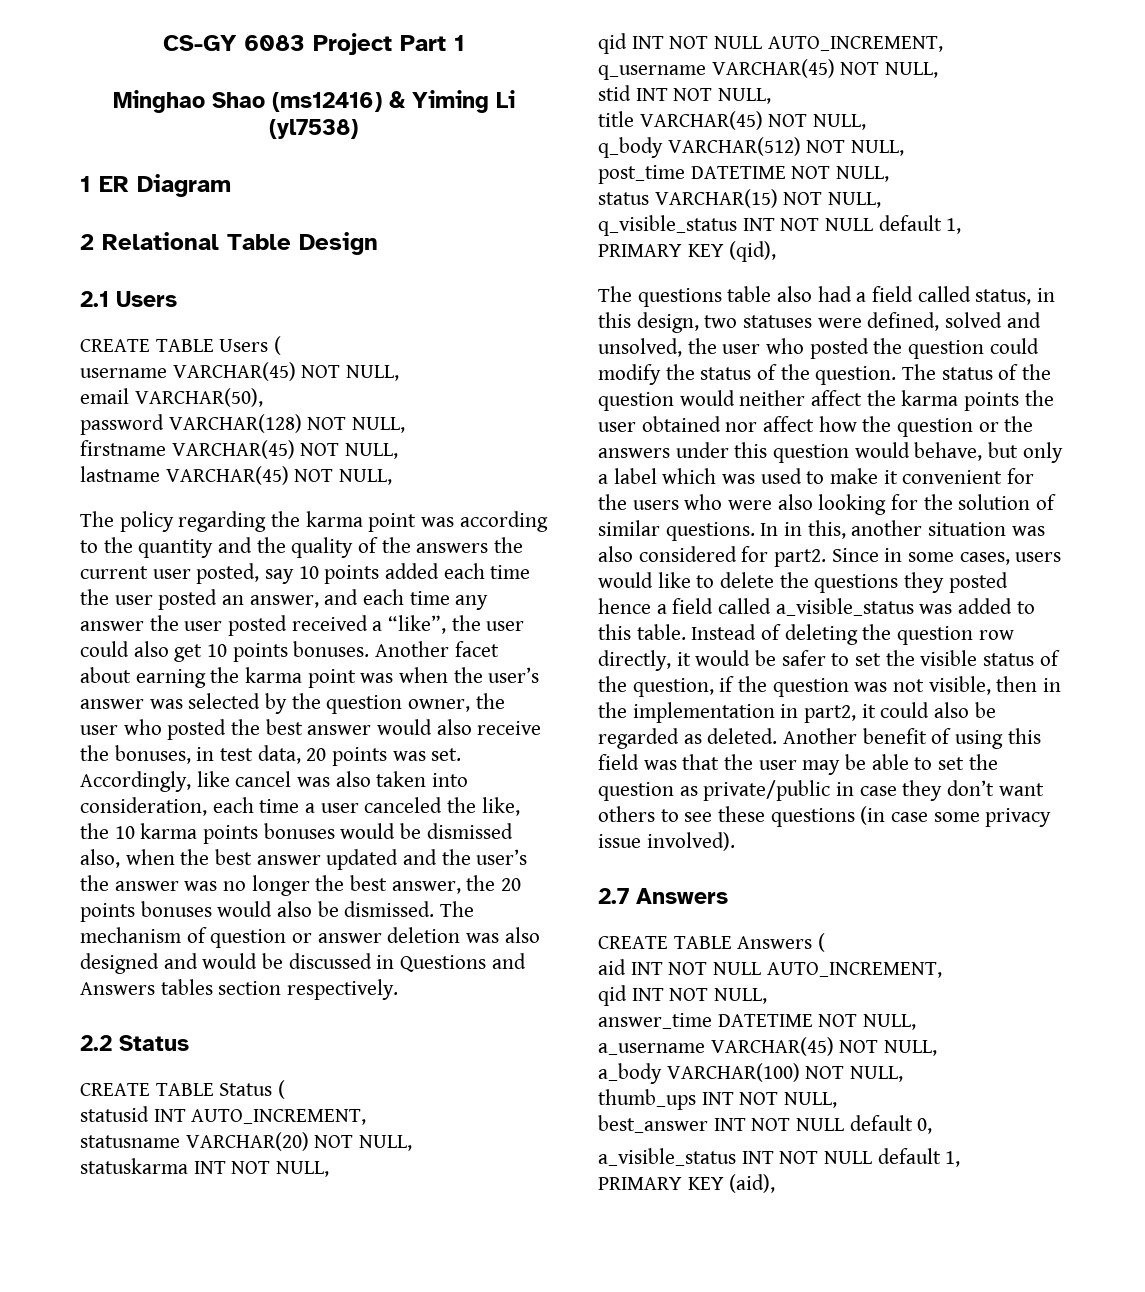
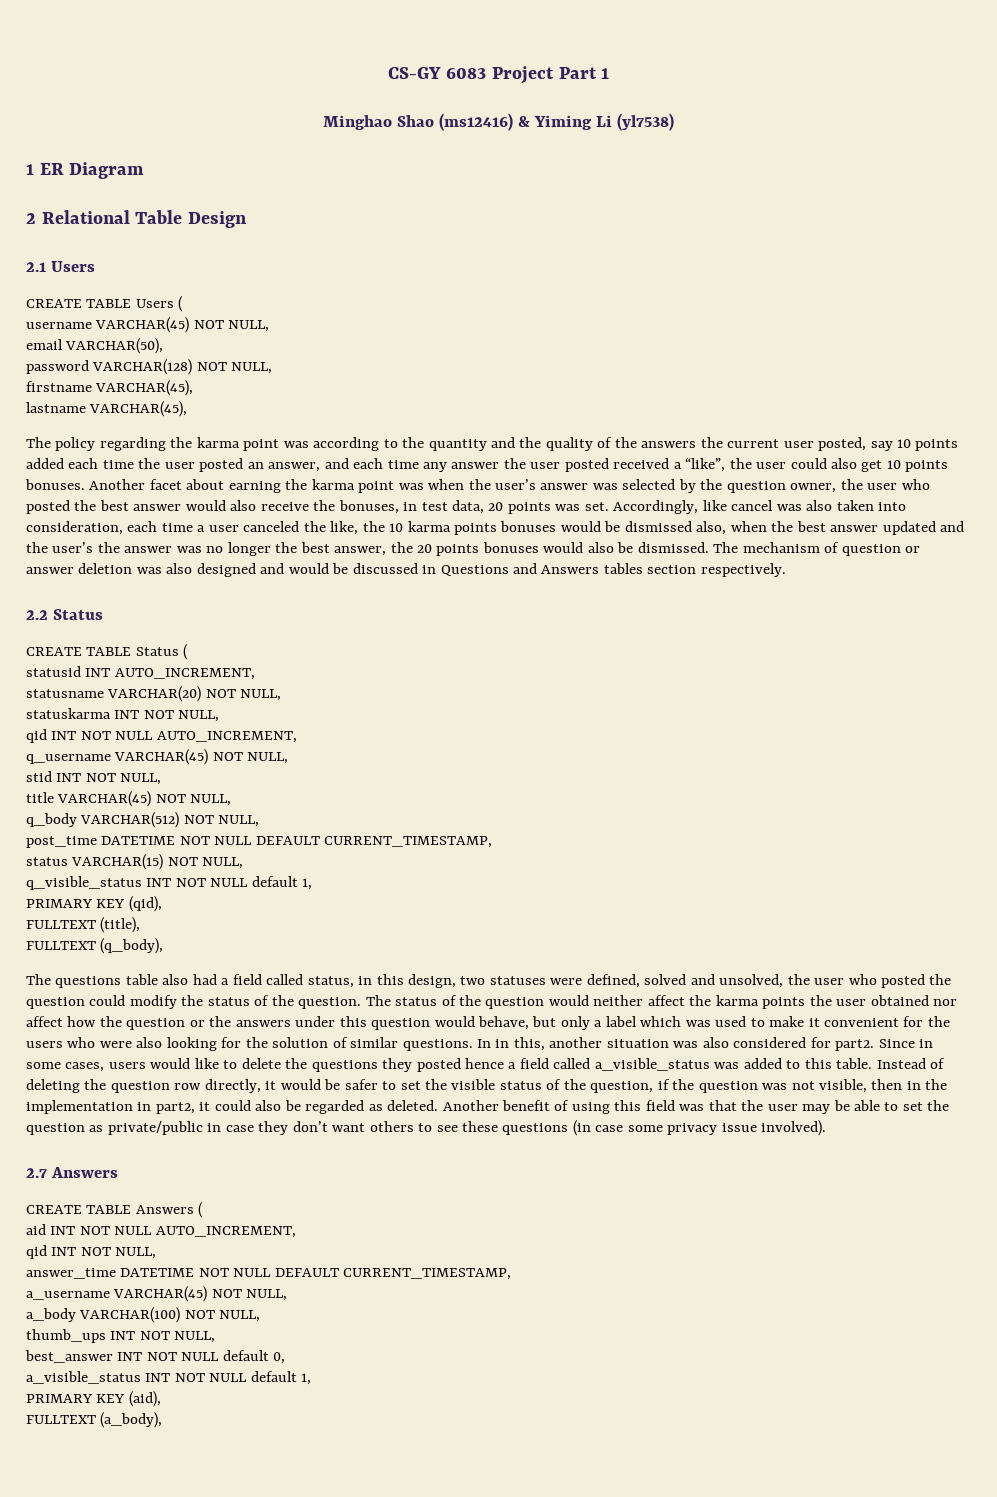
- firstname VARCHAR(45) NOT NULL,
- lastname VARCHAR(45) NOT NULL,
+ firstname VARCHAR(45),
+ lastname VARCHAR(45),
- post_time DATETIME NOT NULL,
+ post_time DATETIME NOT NULL DEFAULT CURRENT_TIMESTAMP,
+ FULLTEXT (title),
+ FULLTEXT (q_body),
- answer_time DATETIME NOT NULL,
+ answer_time DATETIME NOT NULL DEFAULT CURRENT_TIMESTAMP,
+ FULLTEXT (a_body),

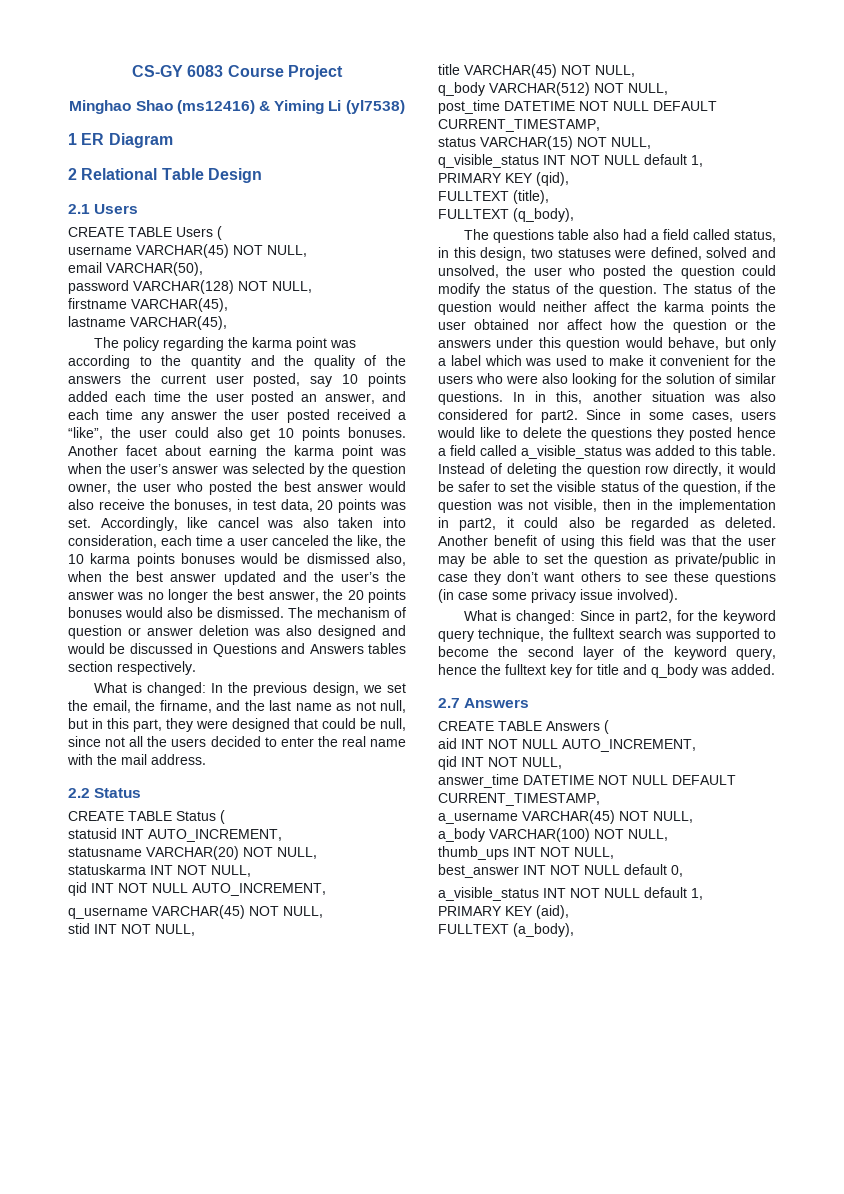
- CS-GY 6083 Project Part 1
+ CS-GY 6083 Course Project
+ What is changed: In the previous design, we set the email, the firname, and the last name as not null, but in this part, they were designed that could be null, since not all the users decided to enter the real name with the mail address.
+ What is changed: Since in part2, for the keyword query technique, the fulltext search was supported to become the second layer of the keyword query, hence the fulltext key for title and q_body was added.

